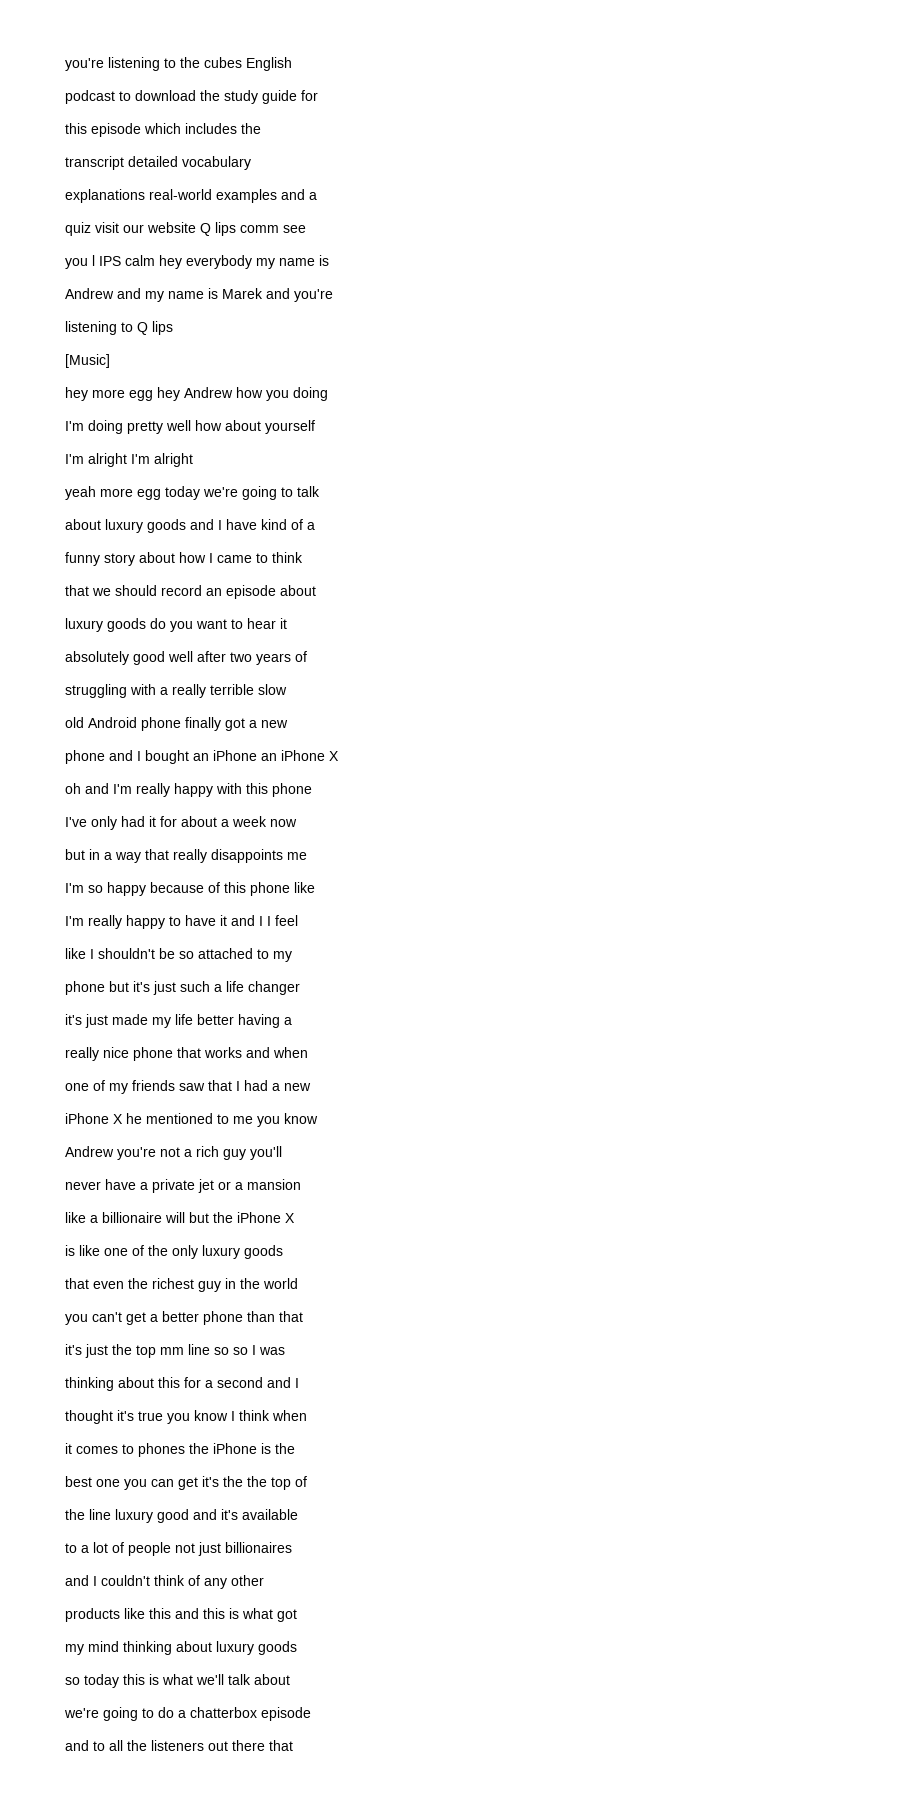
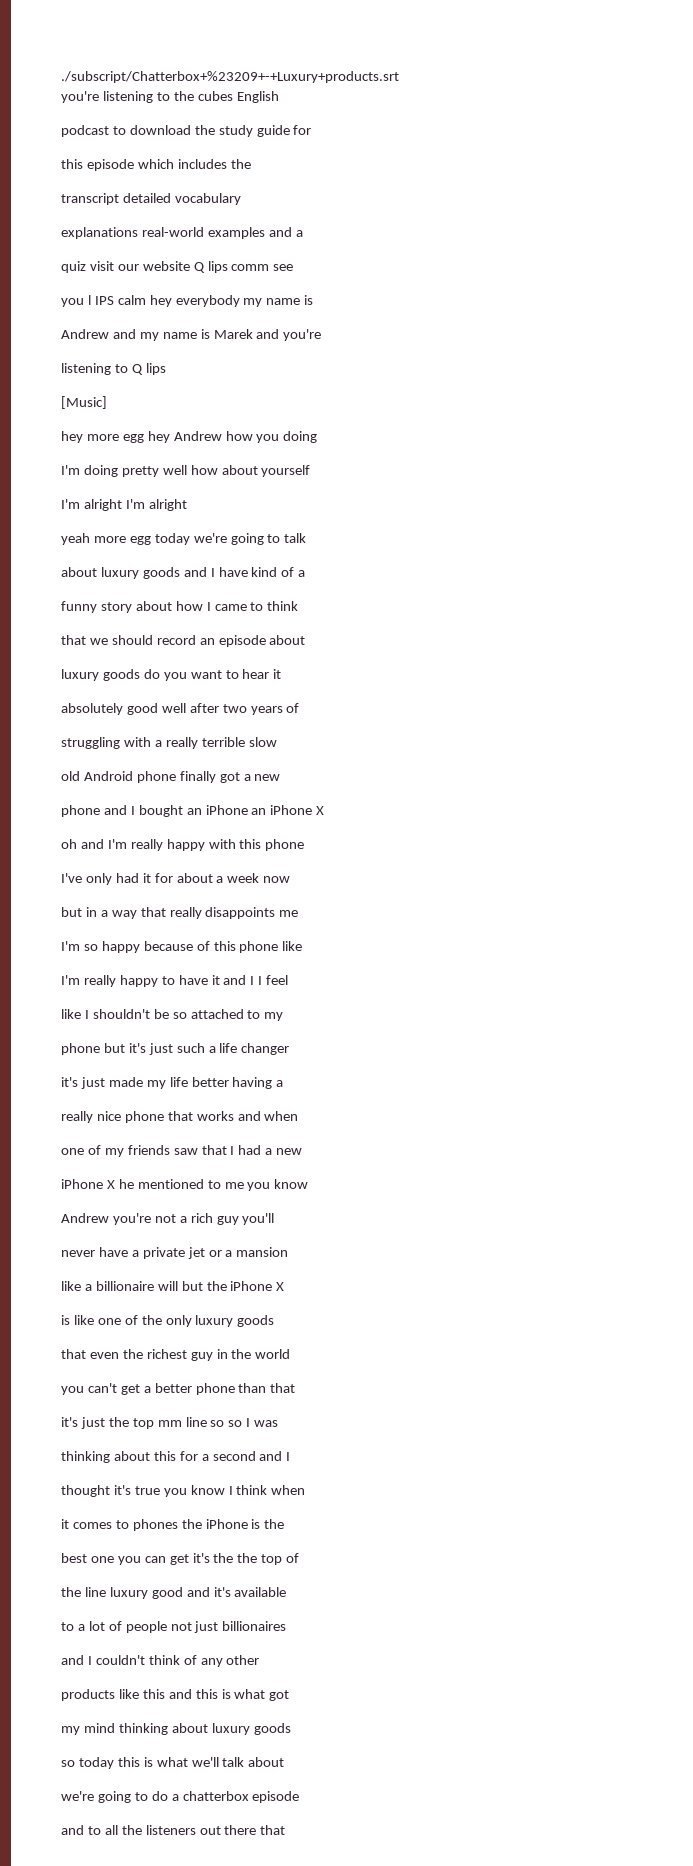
+ ./subscript/Chatterbox+%23209+-+Luxury+products.srt

